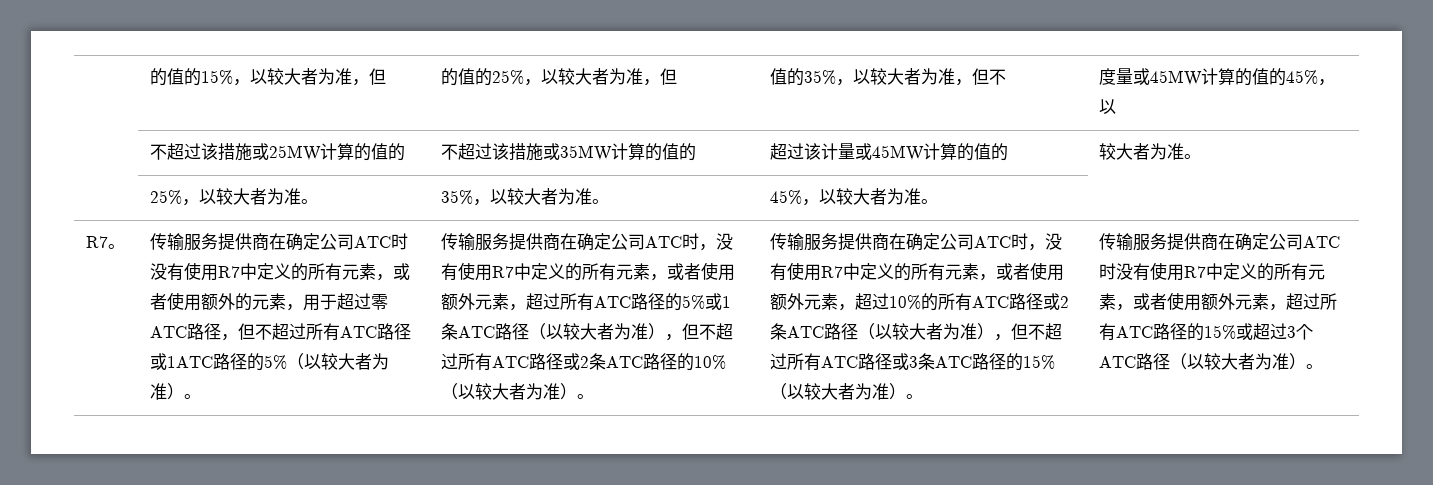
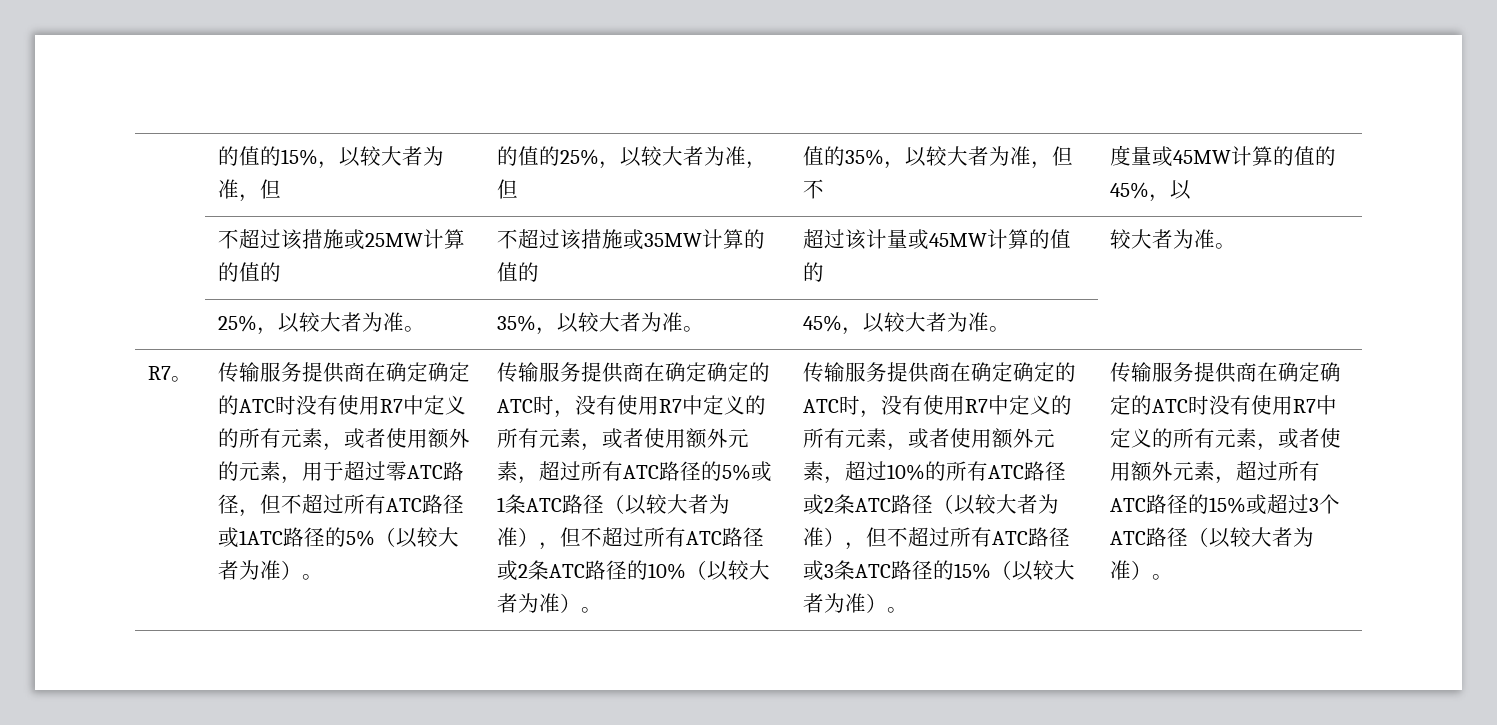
- 传输服务提供商在确定公司ATC时没有使用R7中定义的所有元素，或者使用额外的元素，用于超过零ATC路径，但不超过所有ATC路径或1ATC路径的5%（以较大者为准）。
+ 传输服务提供商在确定确定的ATC时没有使用R7中定义的所有元素，或者使用额外的元素，用于超过零ATC路径，但不超过所有ATC路径或1ATC路径的5%（以较大者为准）。
- 传输服务提供商在确定公司ATC时，没有使用R7中定义的所有元素，或者使用额外元素，超过所有ATC路径的5%或1条ATC路径（以较大者为准），但不超过所有ATC路径或2条ATC路径的10%（以较大者为准）。
+ 传输服务提供商在确定确定的ATC时，没有使用R7中定义的所有元素，或者使用额外元素，超过所有ATC路径的5%或1条ATC路径（以较大者为准），但不超过所有ATC路径或2条ATC路径的10%（以较大者为准）。
- 传输服务提供商在确定公司ATC时，没有使用R7中定义的所有元素，或者使用额外元素，超过10%的所有ATC路径或2条ATC路径（以较大者为准），但不超过所有ATC路径或3条ATC路径的15%（以较大者为准）。
+ 传输服务提供商在确定确定的ATC时，没有使用R7中定义的所有元素，或者使用额外元素，超过10%的所有ATC路径或2条ATC路径（以较大者为准），但不超过所有ATC路径或3条ATC路径的15%（以较大者为准）。
- 传输服务提供商在确定公司ATC时没有使用R7中定义的所有元素，或者使用额外元素，超过所有ATC路径的15%或超过3个ATC路径（以较大者为准）。
+ 传输服务提供商在确定确定的ATC时没有使用R7中定义的所有元素，或者使用额外元素，超过所有ATC路径的15%或超过3个ATC路径（以较大者为准）。

